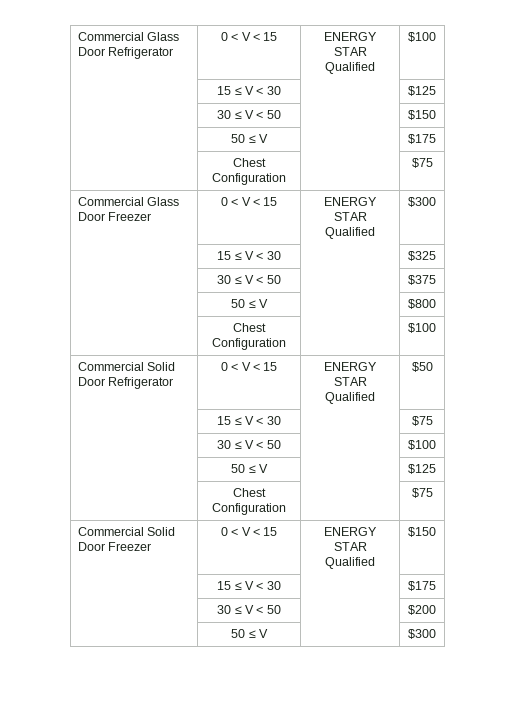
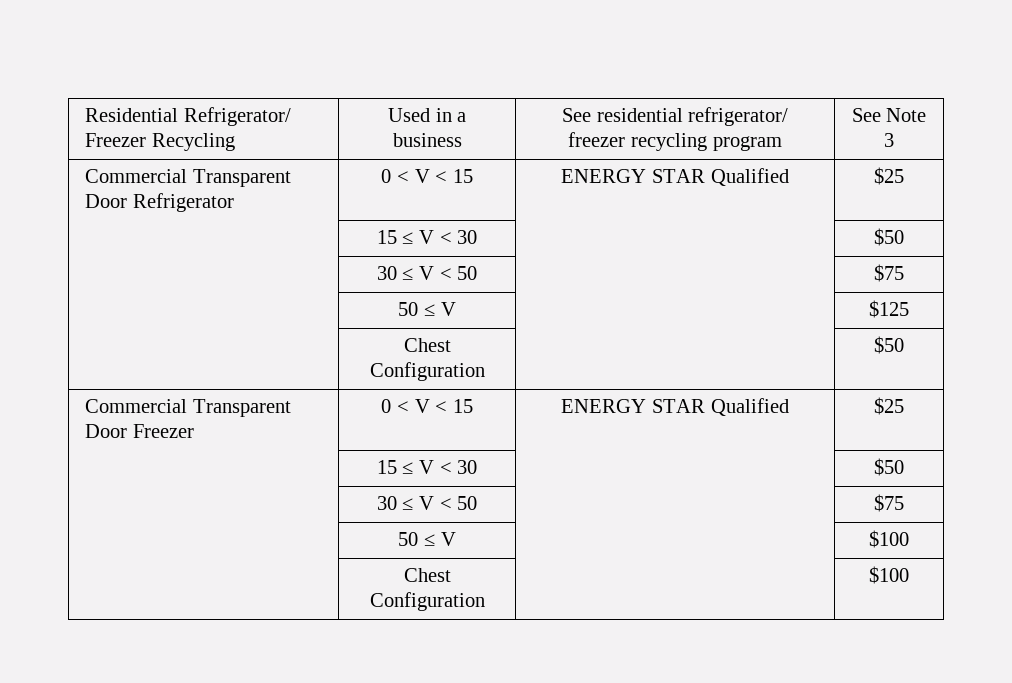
- Commercial Glass Door Refrigerator | 0 < V < 15 | ENERGY STAR Qualified | $100
- | 15 ≤ V < 30 | | $125
- | 30 ≤ V < 50 | | $150
- | 50 ≤ V | | $175
- | Chest Configuration | | $75
- Commercial Glass Door Freezer | 0 < V < 15 | ENERGY STAR Qualified | $300
- | 15 ≤ V < 30 | | $325
- | 30 ≤ V < 50 | | $375
- | 50 ≤ V | | $800
- | Chest Configuration | | $100
- Commercial Solid Door Refrigerator | 0 < V < 15 | ENERGY STAR Qualified | $50
- | 15 ≤ V < 30 | | $75
- | 30 ≤ V < 50 | | $100
+ Residential Refrigerator/ Freezer Recycling | Used in a business | See residential refrigerator/ freezer recycling program | See Note 3
+ Commercial Transparent Door Refrigerator | 0 < V < 15 | ENERGY STAR Qualified | $25
+ | 15 ≤ V < 30 | | $50
+ | 30 ≤ V < 50 | | $75
  | 50 ≤ V | | $125
- | Chest Configuration | | $75
- Commercial Solid Door Freezer | 0 < V < 15 | ENERGY STAR Qualified | $150
- | 15 ≤ V < 30 | | $175
- | 30 ≤ V < 50 | | $200
- | 50 ≤ V | | $300
+ | Chest Configuration | | $50
+ Commercial Transparent Door Freezer | 0 < V < 15 | ENERGY STAR Qualified | $25
+ | 15 ≤ V < 30 | | $50
+ | 30 ≤ V < 50 | | $75
+ | 50 ≤ V | | $100
+ | Chest Configuration | | $100

